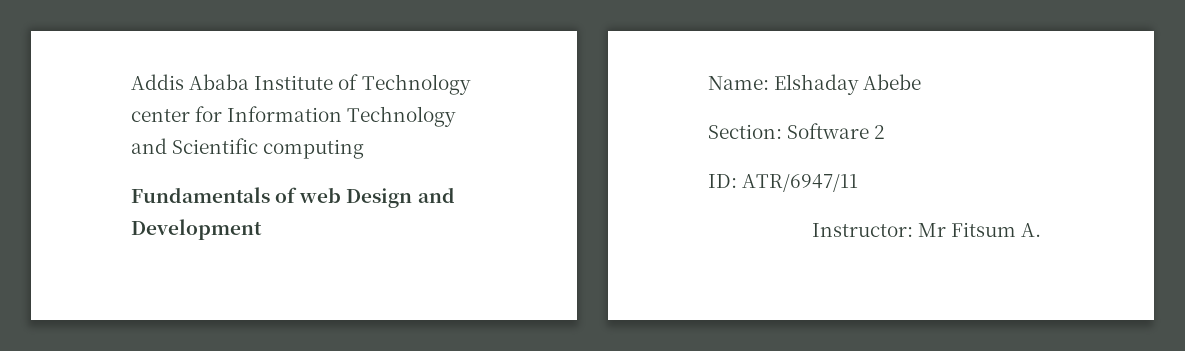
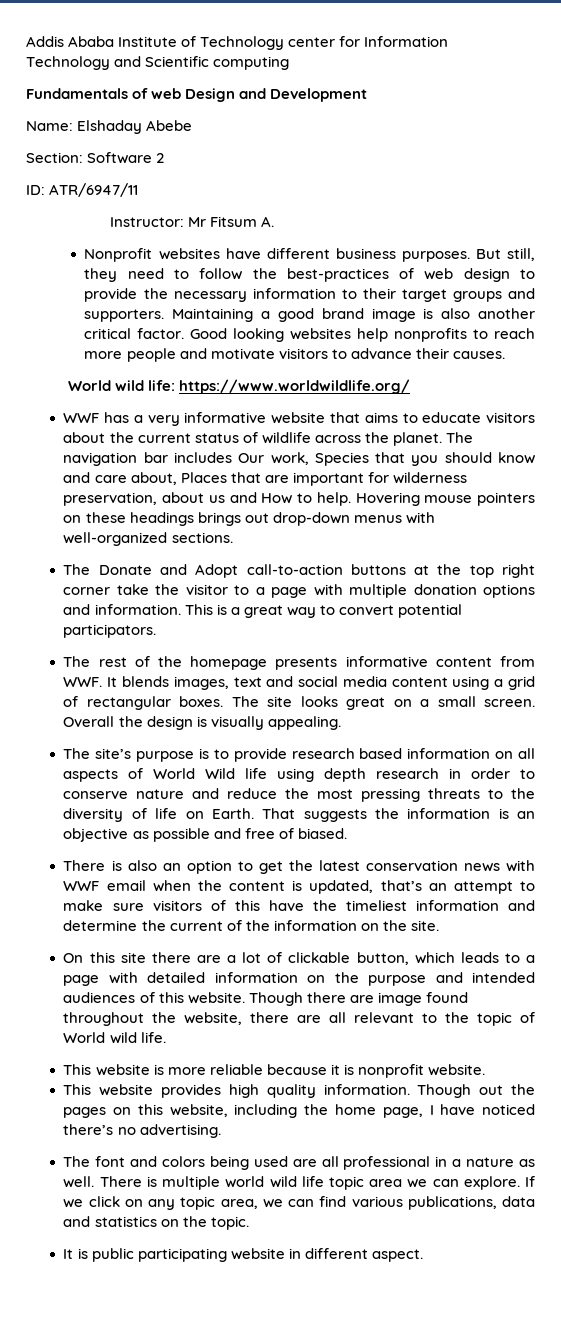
+ Nonprofit websites have different business purposes. But still, they need to follow the best-practices of web design to provide the necessary information to their target groups and supporters. Maintaining a good brand image is also another critical factor. Good looking websites help nonprofits to reach more people and motivate visitors to advance their causes.
+ World wild life: https://www.worldwildlife.org/
+ WWF has a very informative website that aims to educate visitors about the current status of wildlife across the planet. The navigation bar includes Our work, Species that you should know and care about, Places that are important for wilderness preservation, about us and How to help. Hovering mouse pointers on these headings brings out drop-down menus with well-organized sections.
+ The Donate and Adopt call-to-action buttons at the top right corner take the visitor to a page with multiple donation options and information. This is a great way to convert potential participators.
+ The rest of the homepage presents informative content from WWF. It blends images, text and social media content using a grid of rectangular boxes. The site looks great on a small screen. Overall the design is visually appealing.
+ The site’s purpose is to provide research based information on all aspects of World Wild life using depth research in order to conserve nature and reduce the most pressing threats to the diversity of life on Earth. That suggests the information is an objective as possible and free of biased.
+ There is also an option to get the latest conservation news with WWF email when the content is updated, that’s an attempt to make sure visitors of this have the timeliest information and determine the current of the information on the site.
+ On this site there are a lot of clickable button, which leads to a page with detailed information on the purpose and intended audiences of this website. Though there are image found throughout the website, there are all relevant to the topic of World wild life.
+ This website is more reliable because it is nonprofit website.
+ This website provides high quality information. Though out the pages on this website, including the home page, I have noticed there’s no advertising.
+ The font and colors being used are all professional in a nature as well. There is multiple world wild life topic area we can explore. If we click on any topic area, we can find various publications, data and statistics on the topic.
+ It is public participating website in different aspect.

